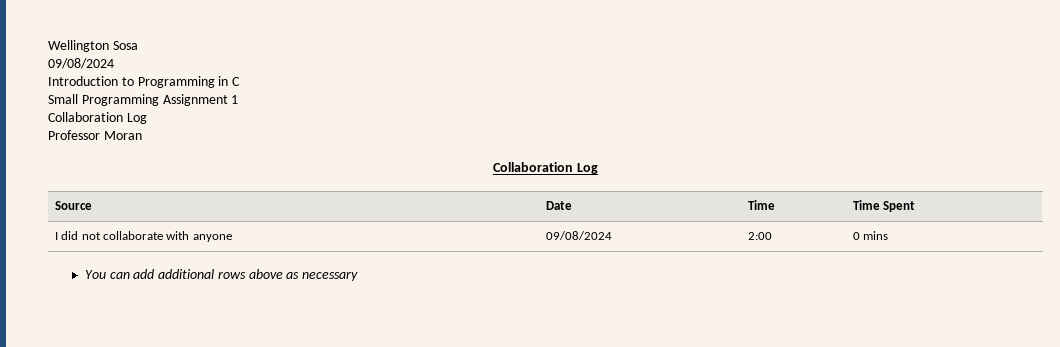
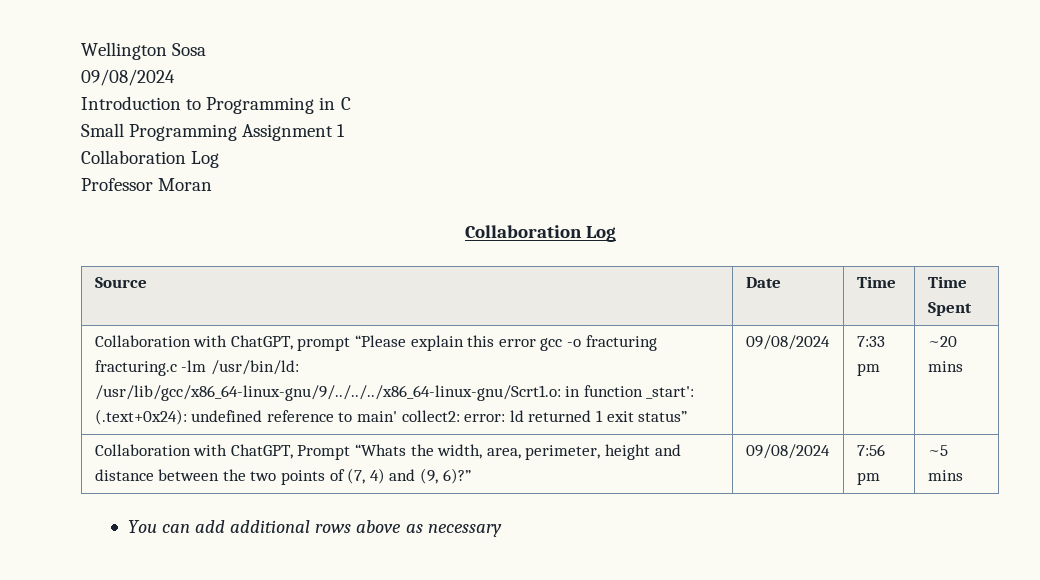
- I did not collaborate with anyone | 09/08/2024 | 2:00 | 0 mins
+ Collaboration with ChatGPT, prompt “Please explain this error gcc -o fracturing fracturing.c -lm /usr/bin/ld: /usr/lib/gcc/x86_64-linux-gnu/9/../../../x86_64-linux-gnu/Scrt1.o: in function _start': (.text+0x24): undefined reference to main' collect2: error: ld returned 1 exit status” | 09/08/2024 | 7:33 pm | ~20 mins
+ Collaboration with ChatGPT, Prompt “Whats the width, area, perimeter, height and distance between the two points of (7, 4) and (9, 6)?” | 09/08/2024 | 7:56 pm | ~5 mins

